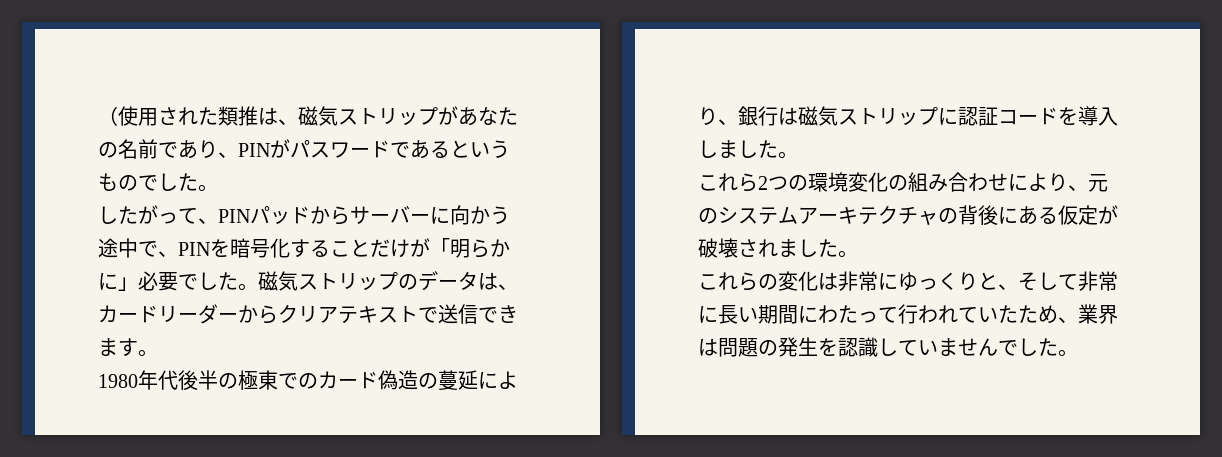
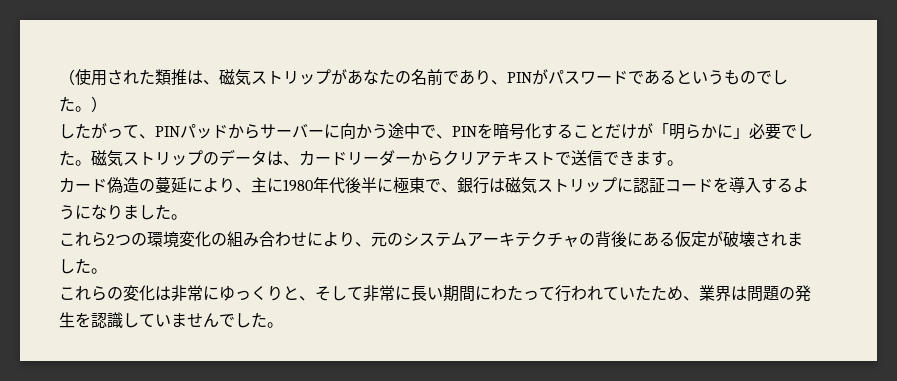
- （使用された類推は、磁気ストリップがあなたの名前であり、PINがパスワードであるというものでした。
+ （使用された類推は、磁気ストリップがあなたの名前であり、PINがパスワードであるというものでした。）
- 1980年代後半の極東でのカード偽造の蔓延により、銀行は磁気ストリップに認証コードを導入しました。
+ カード偽造の蔓延により、主に1980年代後半に極東で、銀行は磁気ストリップに認証コードを導入するようになりました。

